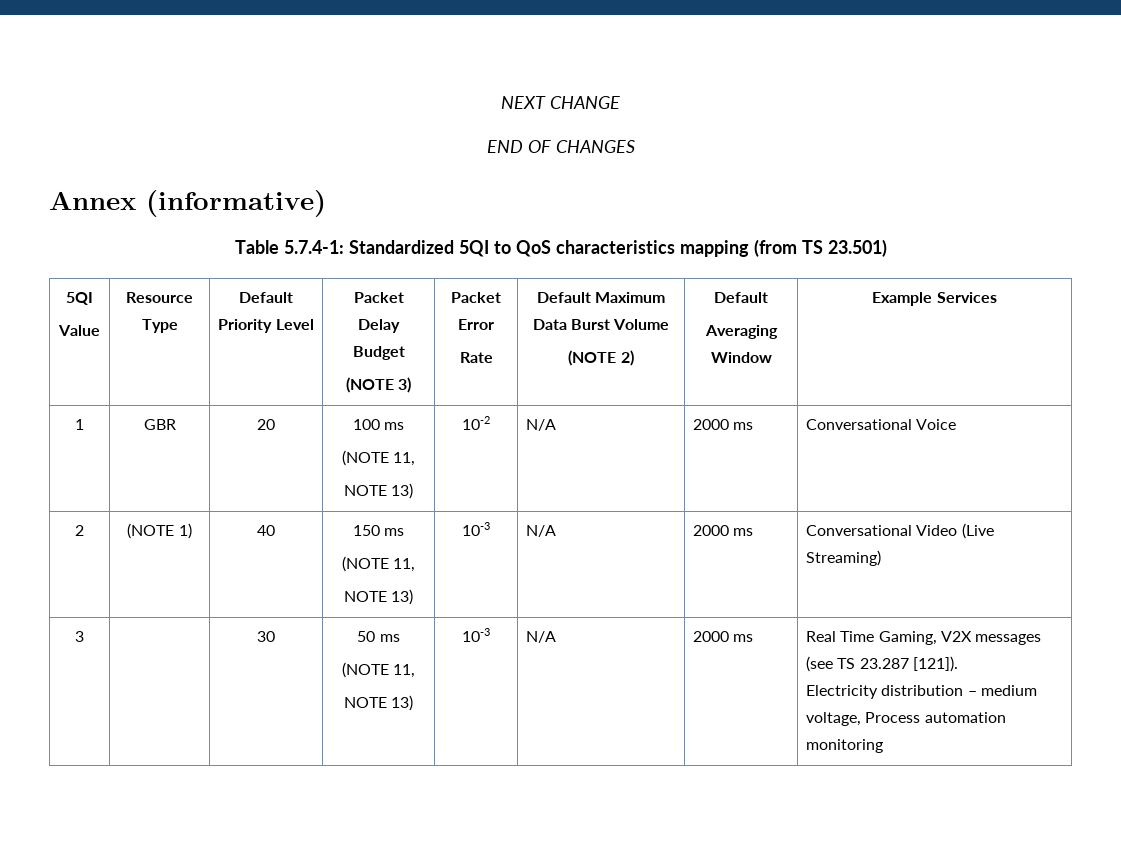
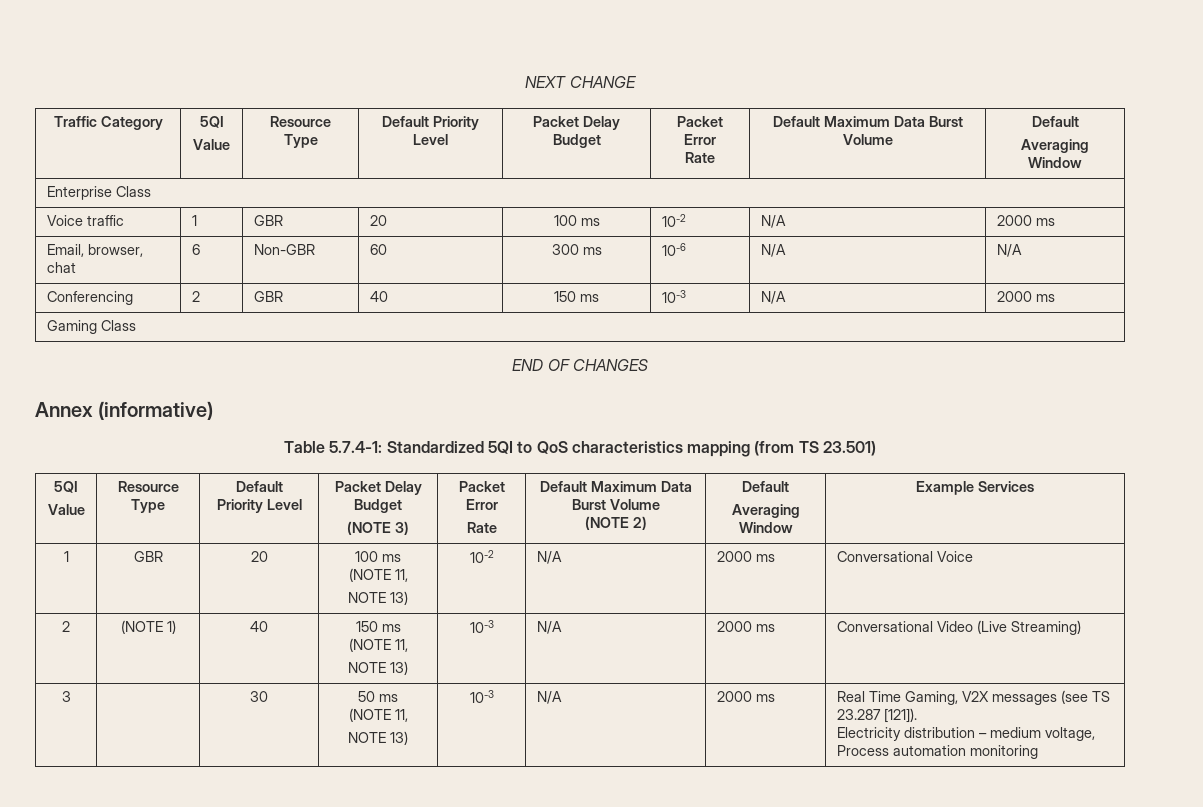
+ Traffic Category | 5QI
+ Value | Resource Type | Default Priority Level | Packet Delay Budget | Packet Error
+ Rate | Default Maximum Data Burst Volume | Default
+ Averaging Window
+ Enterprise Class
+ Voice traffic | 1 | GBR | 20 | 100 ms | 10-2 | N/A | 2000 ms
+ Email, browser, chat | 6 | Non-GBR | 60 | 300 ms | 10-6 | N/A | N/A
+ Conferencing | 2 | GBR | 40 | 150 ms | 10-3 | N/A | 2000 ms
+ Gaming Class

